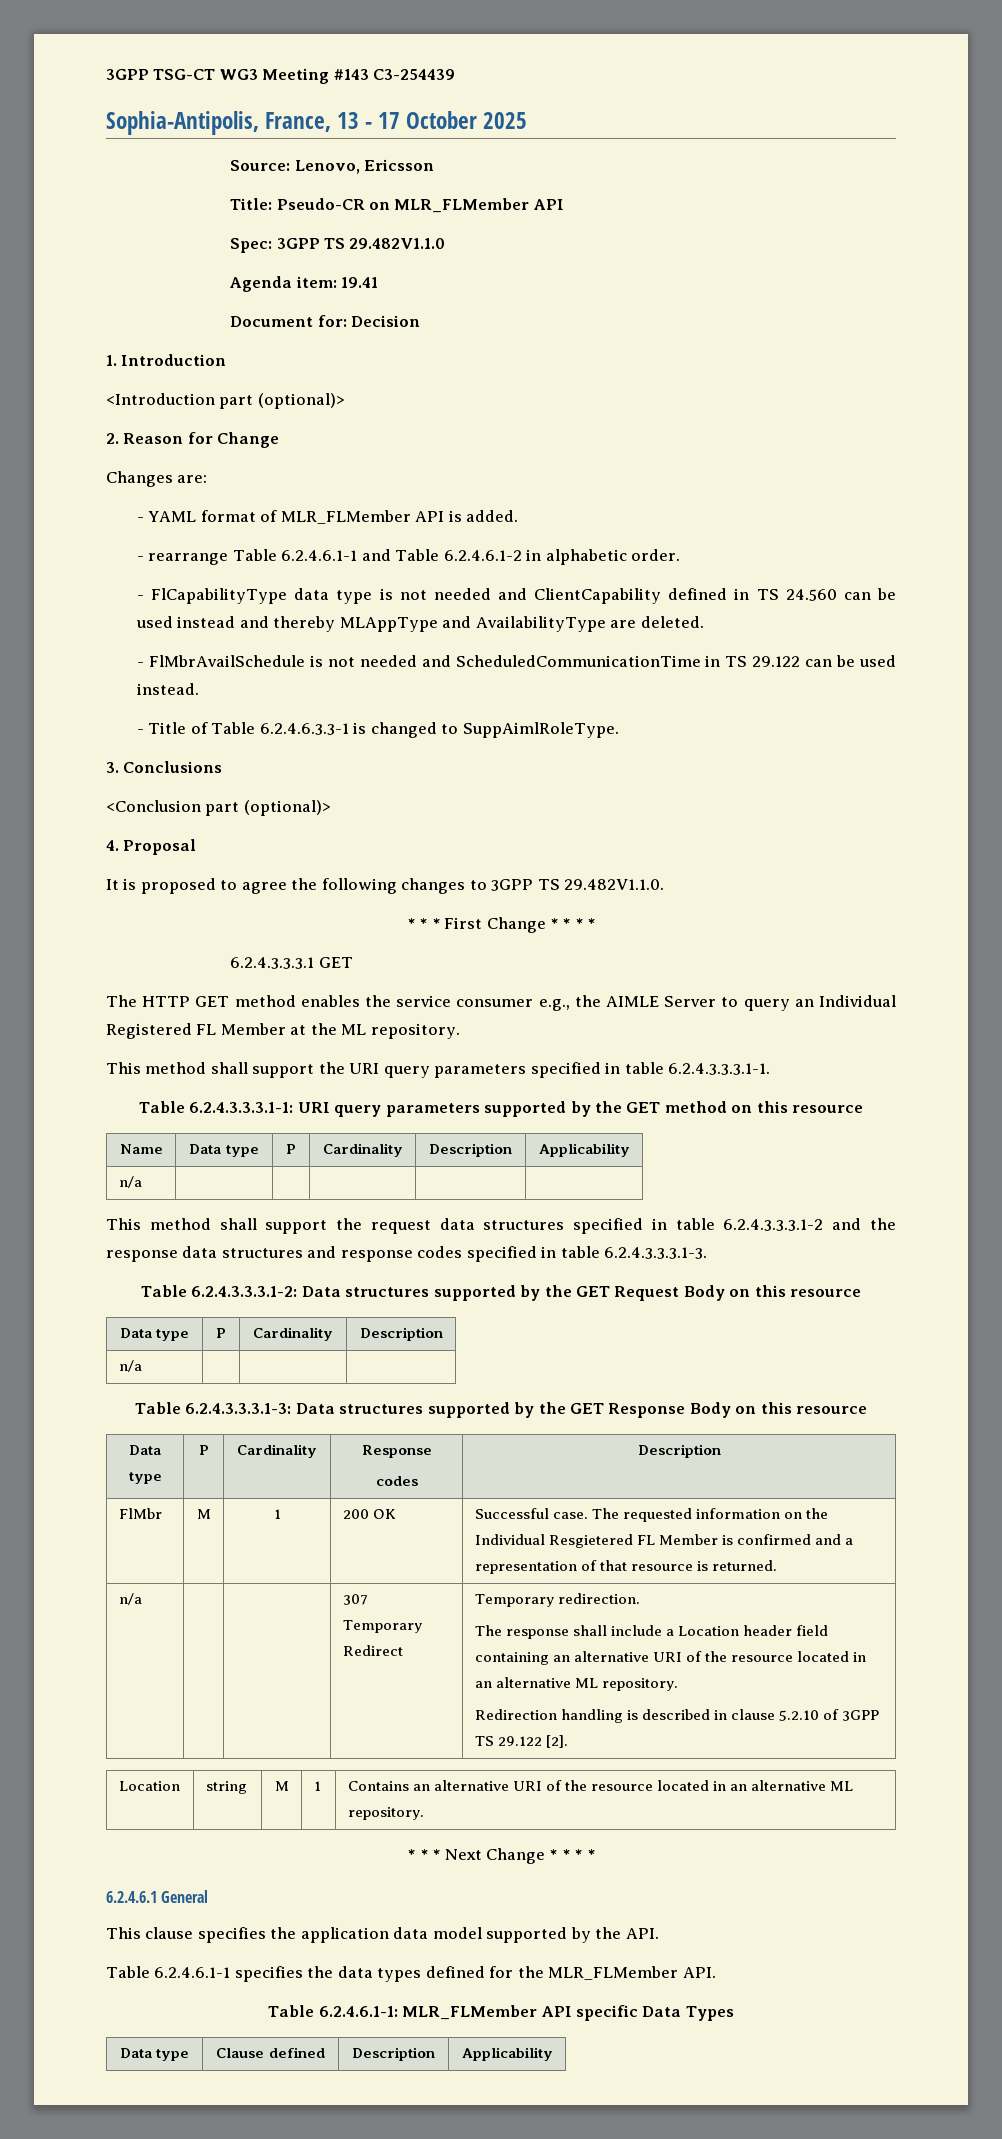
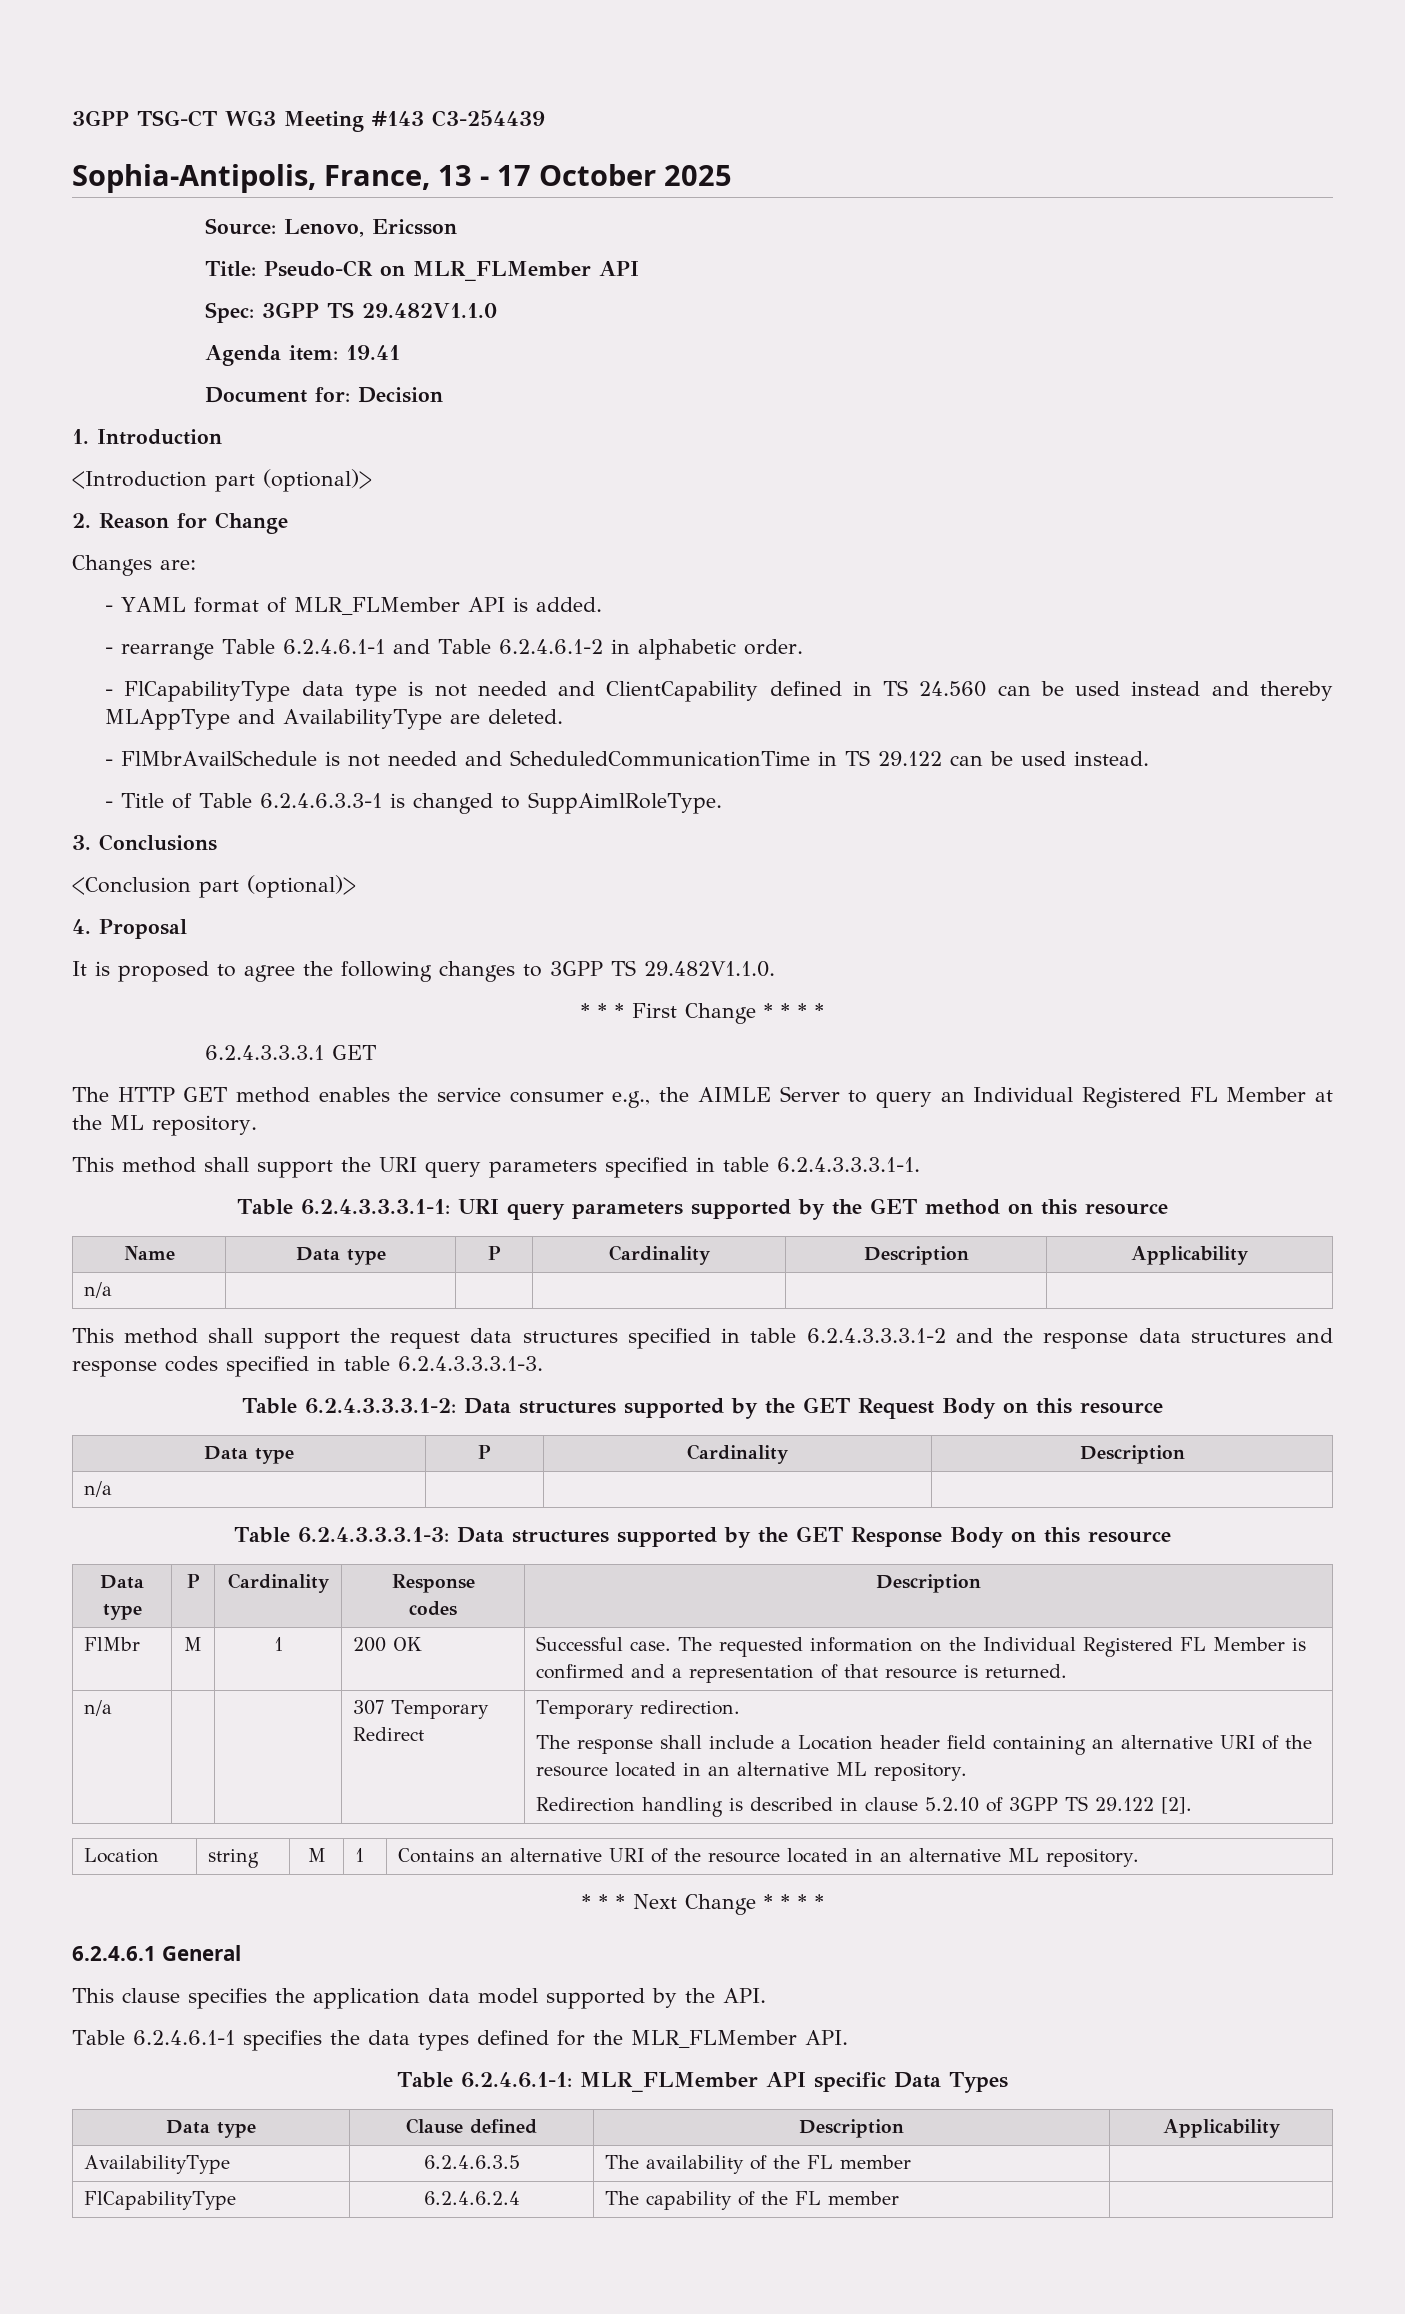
- FlMbr | M | 1 | 200 OK | Successful case. The requested information on the Individual Resgietered FL Member is confirmed and a representation of that resource is returned.
+ FlMbr | M | 1 | 200 OK | Successful case. The requested information on the Individual Registered FL Member is confirmed and a representation of that resource is returned.
+ AvailabilityType | 6.2.4.6.3.5 | The availability of the FL member |
+ FlCapabilityType | 6.2.4.6.2.4 | The capability of the FL member |

